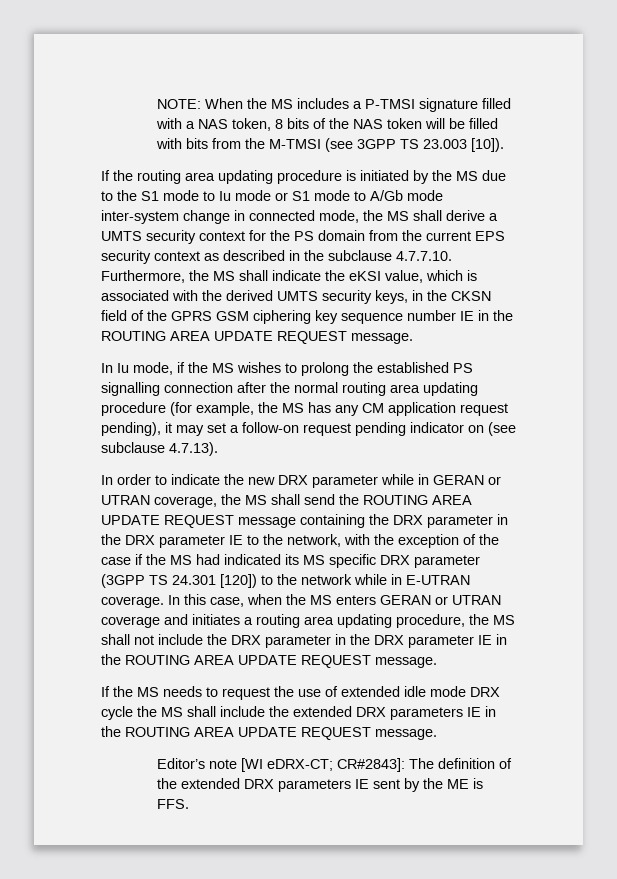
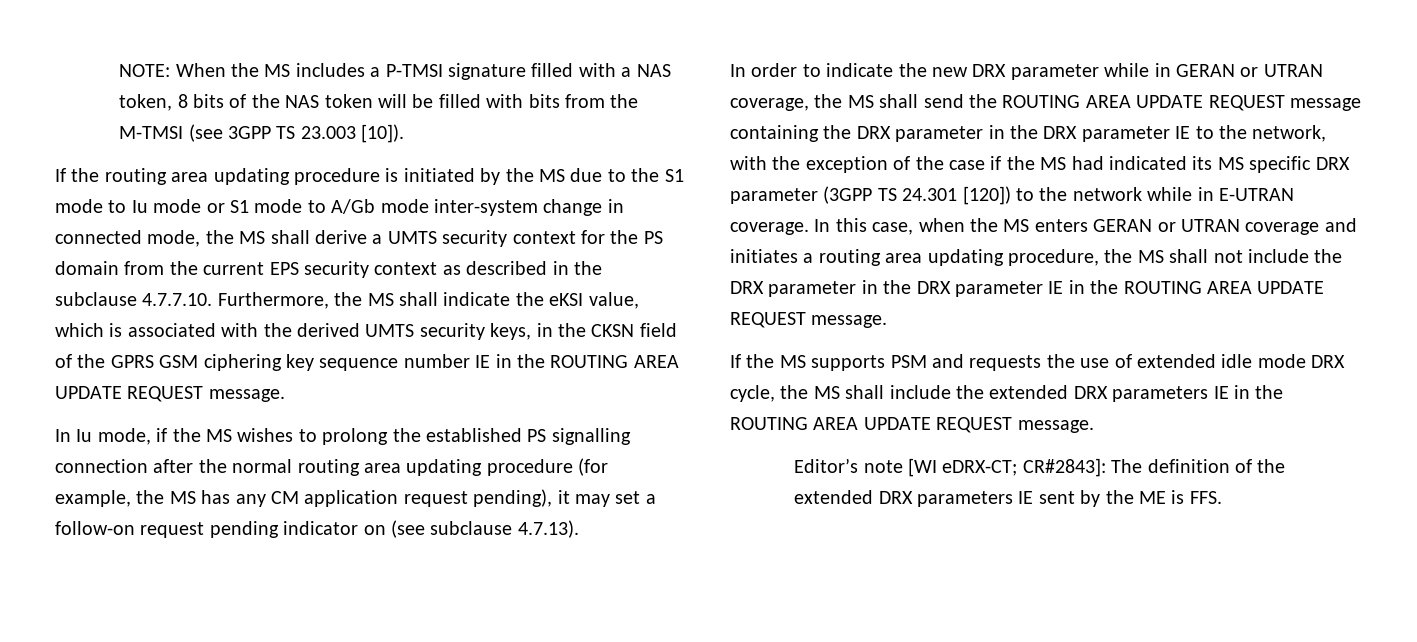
- If the MS needs to request the use of extended idle mode DRX cycle the MS shall include the extended DRX parameters IE in the ROUTING AREA UPDATE REQUEST message.
+ If the MS supports PSM and requests the use of extended idle mode DRX cycle, the MS shall include the extended DRX parameters IE in the ROUTING AREA UPDATE REQUEST message.

